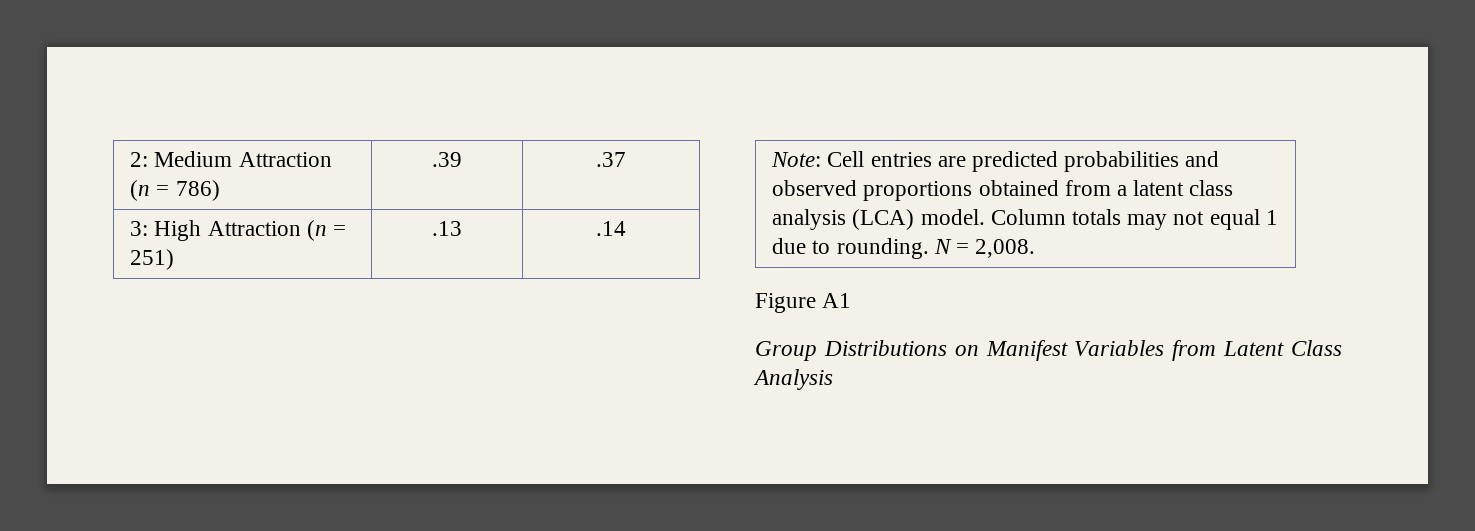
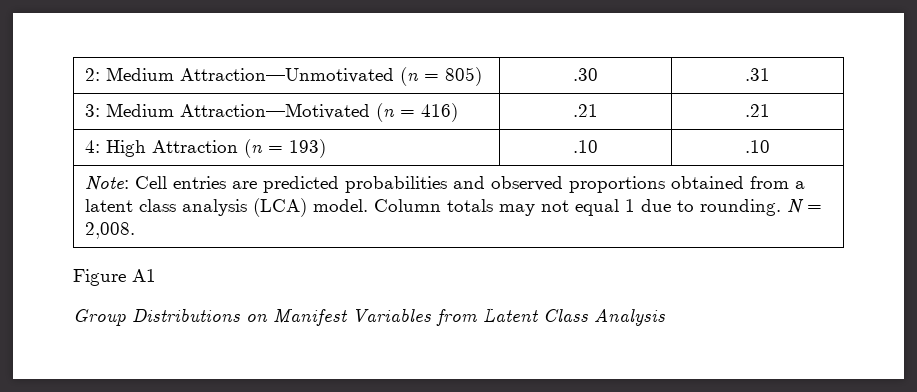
- 2: Medium Attraction (n = 786) | .39 | .37
- 3: High Attraction (n = 251) | .13 | .14
+ 2: Medium Attraction—Unmotivated (n = 805) | .30 | .31
+ 3: Medium Attraction—Motivated (n = 416) | .21 | .21
+ 4: High Attraction (n = 193) | .10 | .10

